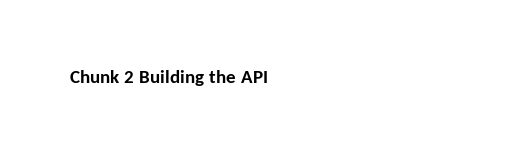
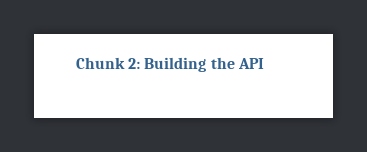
- Chunk 2 Building the API
+ Chunk 2: Building the API

